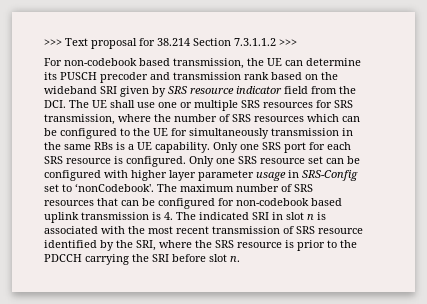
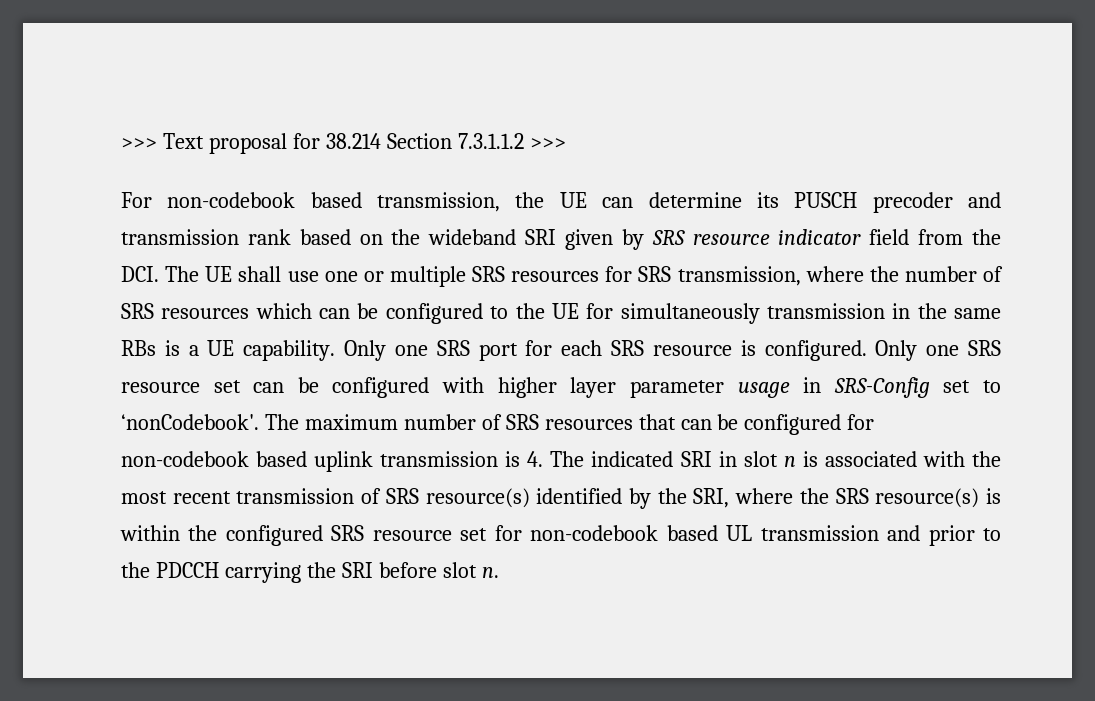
- The maximum number of SRS resources that can be configured for non-codebook based uplink transmission is 4. The indicated SRI in slot n is associated with the most recent transmission of SRS resource identified by the SRI, where the SRS resource is prior to the PDCCH carrying the SRI before slot n.
+ The maximum number of SRS resources that can be configured for non-codebook based uplink transmission is 4. The indicated SRI in slot n is associated with the most recent transmission of SRS resource(s) identified by the SRI, where the SRS resource(s) is within the configured SRS resource set for non-codebook based UL transmission and prior to the PDCCH carrying the SRI before slot n.

